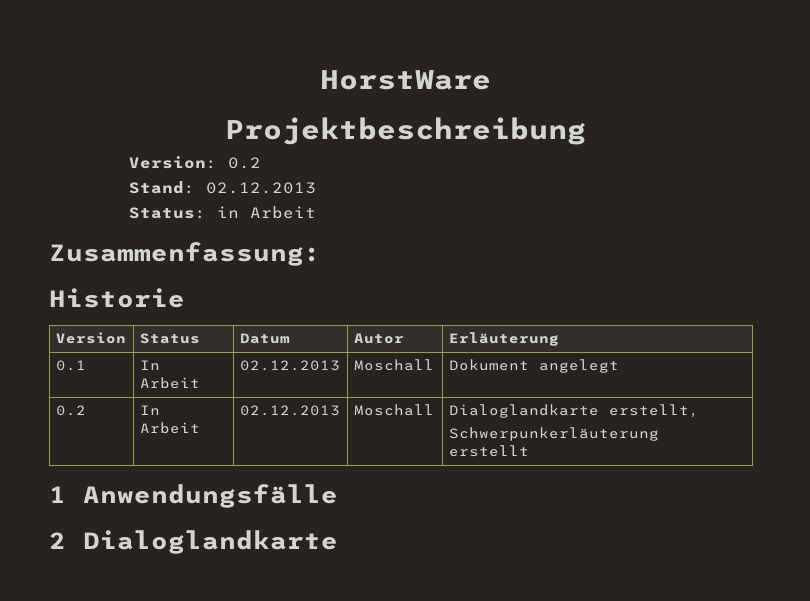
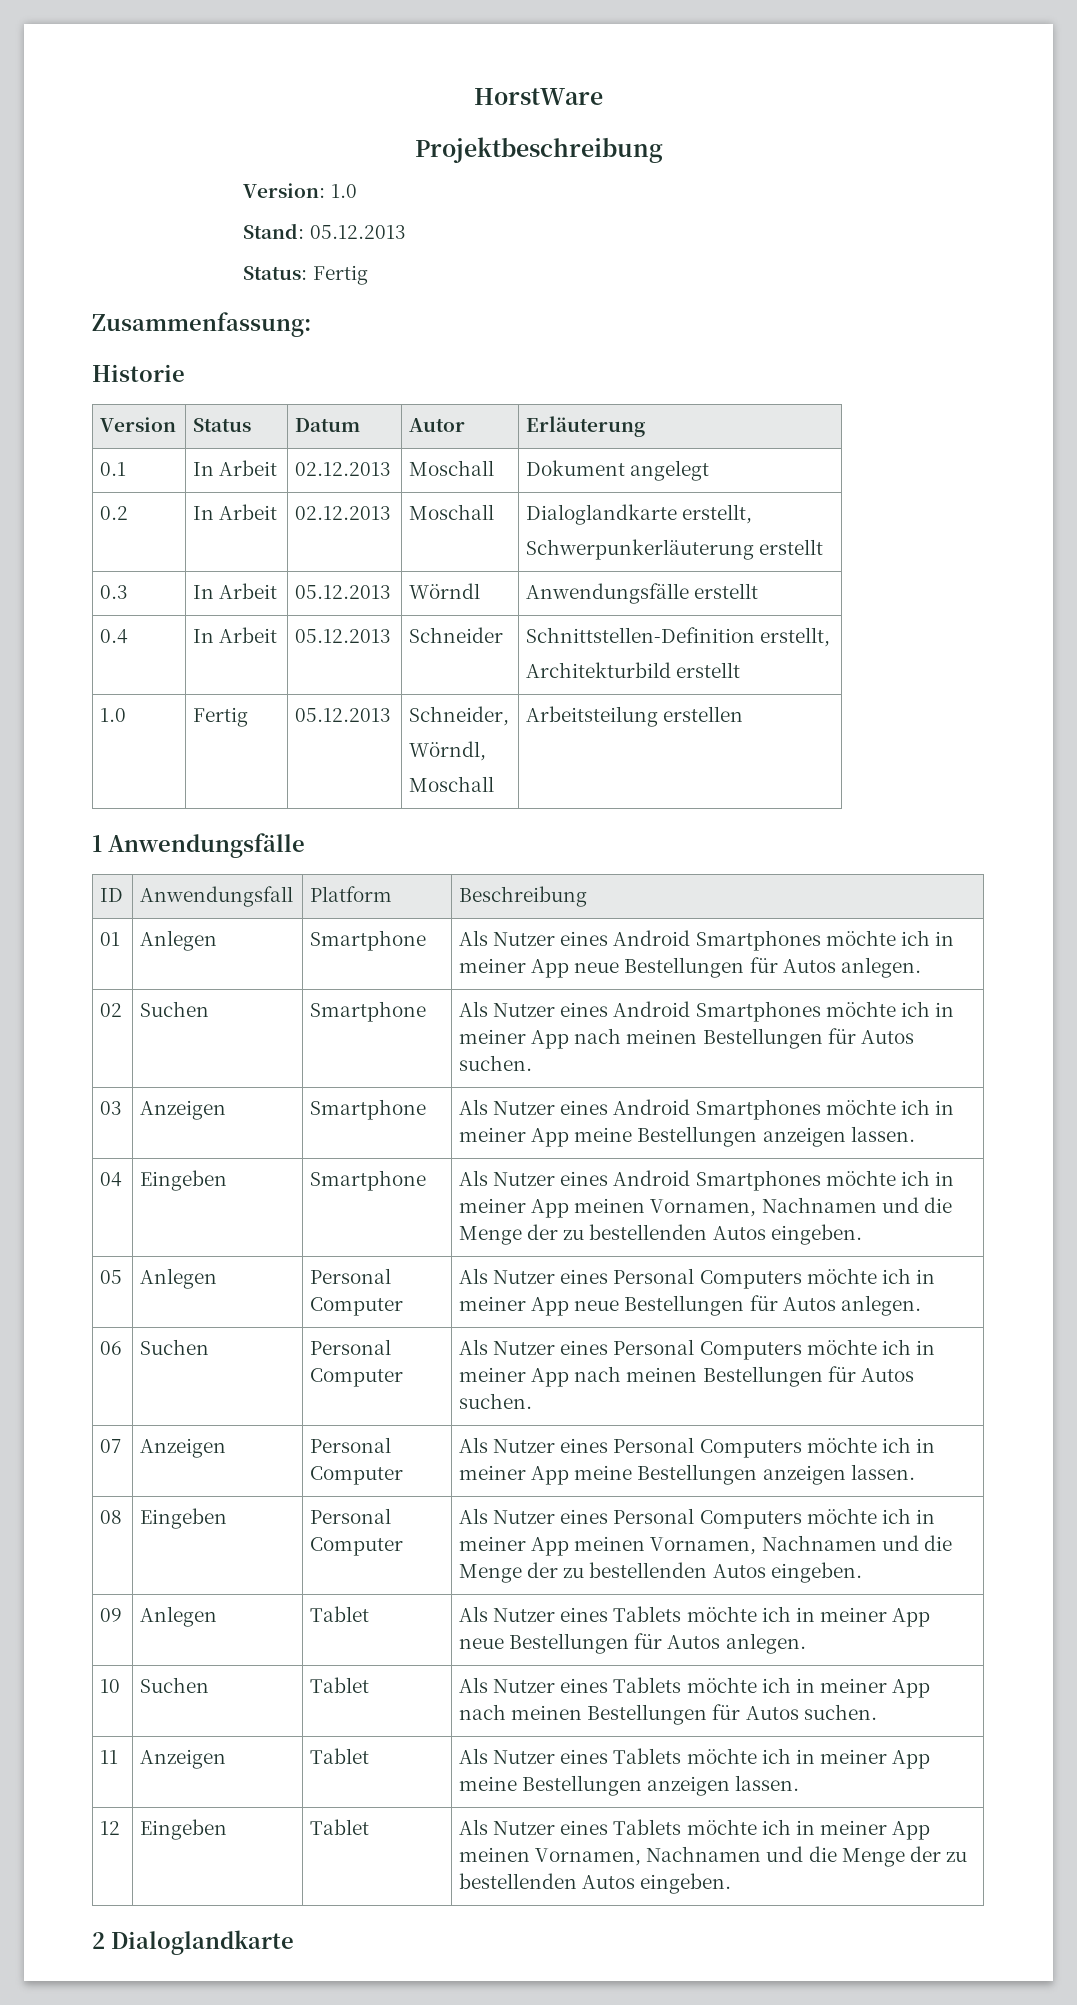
- Version: 0.2
+ Version: 1.0
- Stand: 02.12.2013
+ Stand: 05.12.2013
- Status: in Arbeit
+ Status: Fertig
+ 0.3 | In Arbeit | 05.12.2013 | Wörndl | Anwendungsfälle erstellt
+ 0.4 | In Arbeit | 05.12.2013 | Schneider | Schnittstellen-Definition erstellt,
+ Architekturbild erstellt
+ 1.0 | Fertig | 05.12.2013 | Schneider,
+ Wörndl,
+ Moschall | Arbeitsteilung erstellen
  1 Anwendungsfälle
+ ID | Anwendungsfall | Platform | Beschreibung
+ 01 | Anlegen | Smartphone | Als Nutzer eines Android Smartphones möchte ich in meiner App neue Bestellungen für Autos anlegen.
+ 02 | Suchen | Smartphone | Als Nutzer eines Android Smartphones möchte ich in meiner App nach meinen Bestellungen für Autos suchen.
+ 03 | Anzeigen | Smartphone | Als Nutzer eines Android Smartphones möchte ich in meiner App meine Bestellungen anzeigen lassen.
+ 04 | Eingeben | Smartphone | Als Nutzer eines Android Smartphones möchte ich in meiner App meinen Vornamen, Nachnamen und die Menge der zu bestellenden Autos eingeben.
+ 05 | Anlegen | Personal Computer | Als Nutzer eines Personal Computers möchte ich in meiner App neue Bestellungen für Autos anlegen.
+ 06 | Suchen | Personal Computer | Als Nutzer eines Personal Computers möchte ich in meiner App nach meinen Bestellungen für Autos suchen.
+ 07 | Anzeigen | Personal Computer | Als Nutzer eines Personal Computers möchte ich in meiner App meine Bestellungen anzeigen lassen.
+ 08 | Eingeben | Personal Computer | Als Nutzer eines Personal Computers möchte ich in meiner App meinen Vornamen, Nachnamen und die Menge der zu bestellenden Autos eingeben.
+ 09 | Anlegen | Tablet | Als Nutzer eines Tablets möchte ich in meiner App neue Bestellungen für Autos anlegen.
+ 10 | Suchen | Tablet | Als Nutzer eines Tablets möchte ich in meiner App nach meinen Bestellungen für Autos suchen.
+ 11 | Anzeigen | Tablet | Als Nutzer eines Tablets möchte ich in meiner App meine Bestellungen anzeigen lassen.
+ 12 | Eingeben | Tablet | Als Nutzer eines Tablets möchte ich in meiner App meinen Vornamen, Nachnamen und die Menge der zu bestellenden Autos eingeben.

